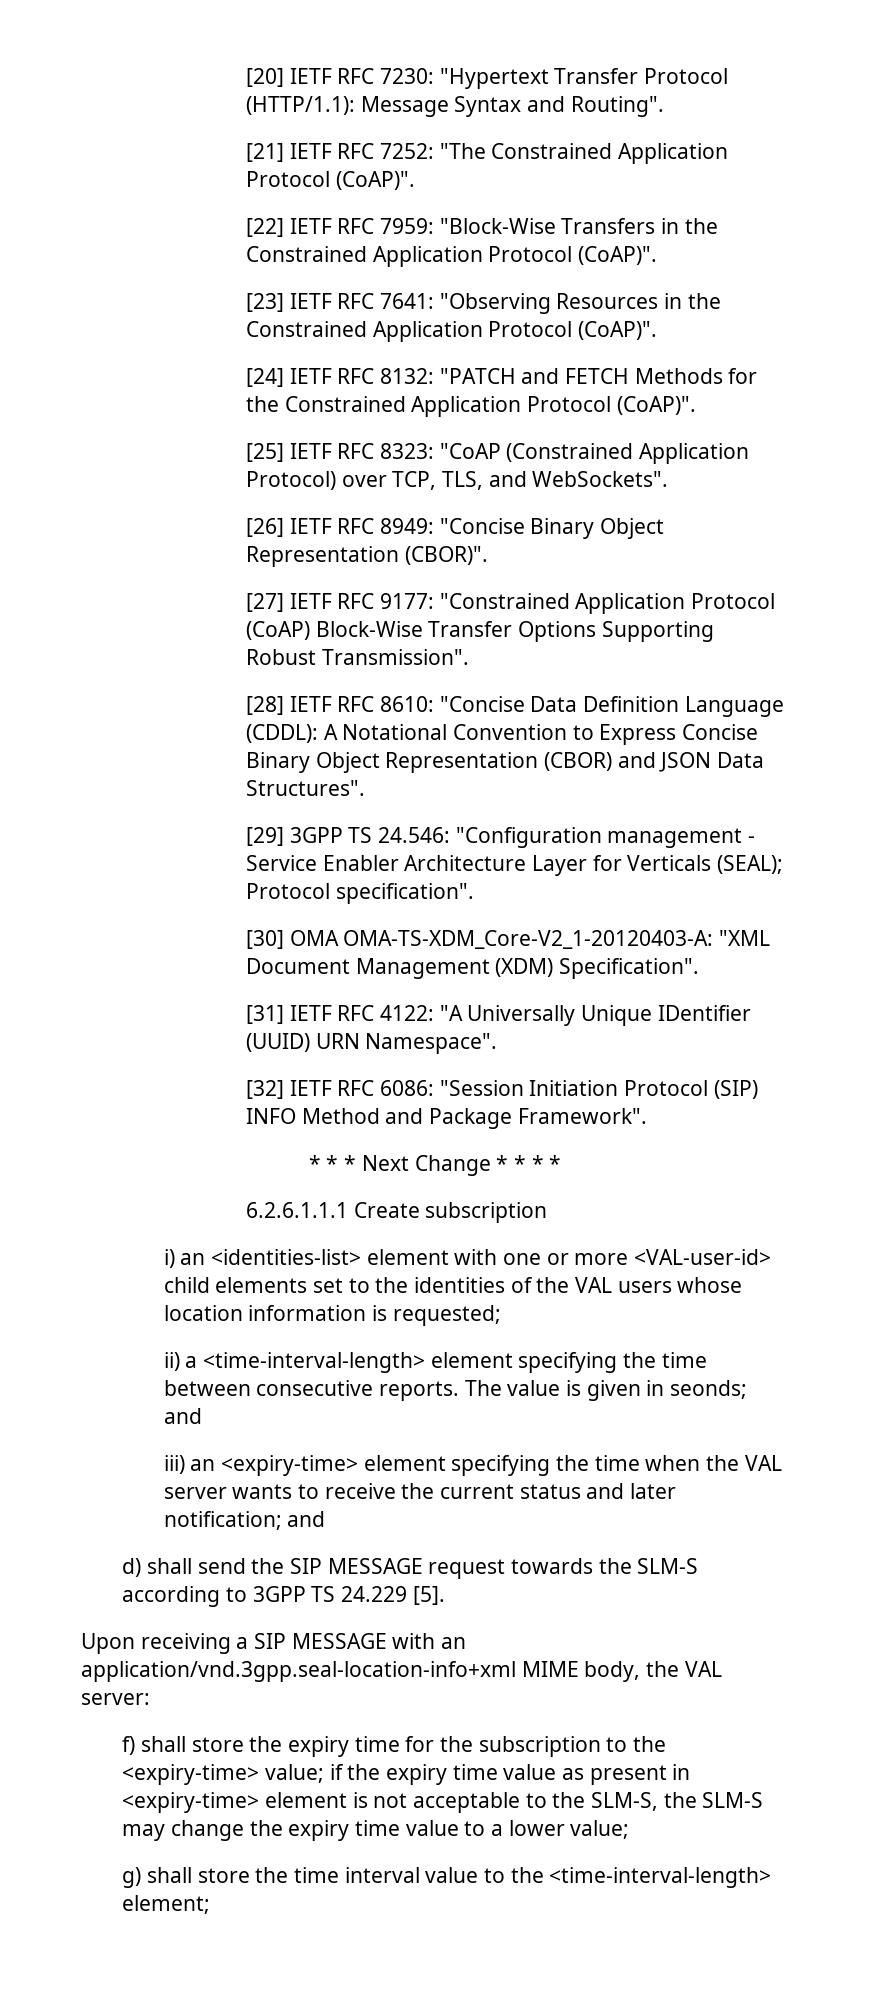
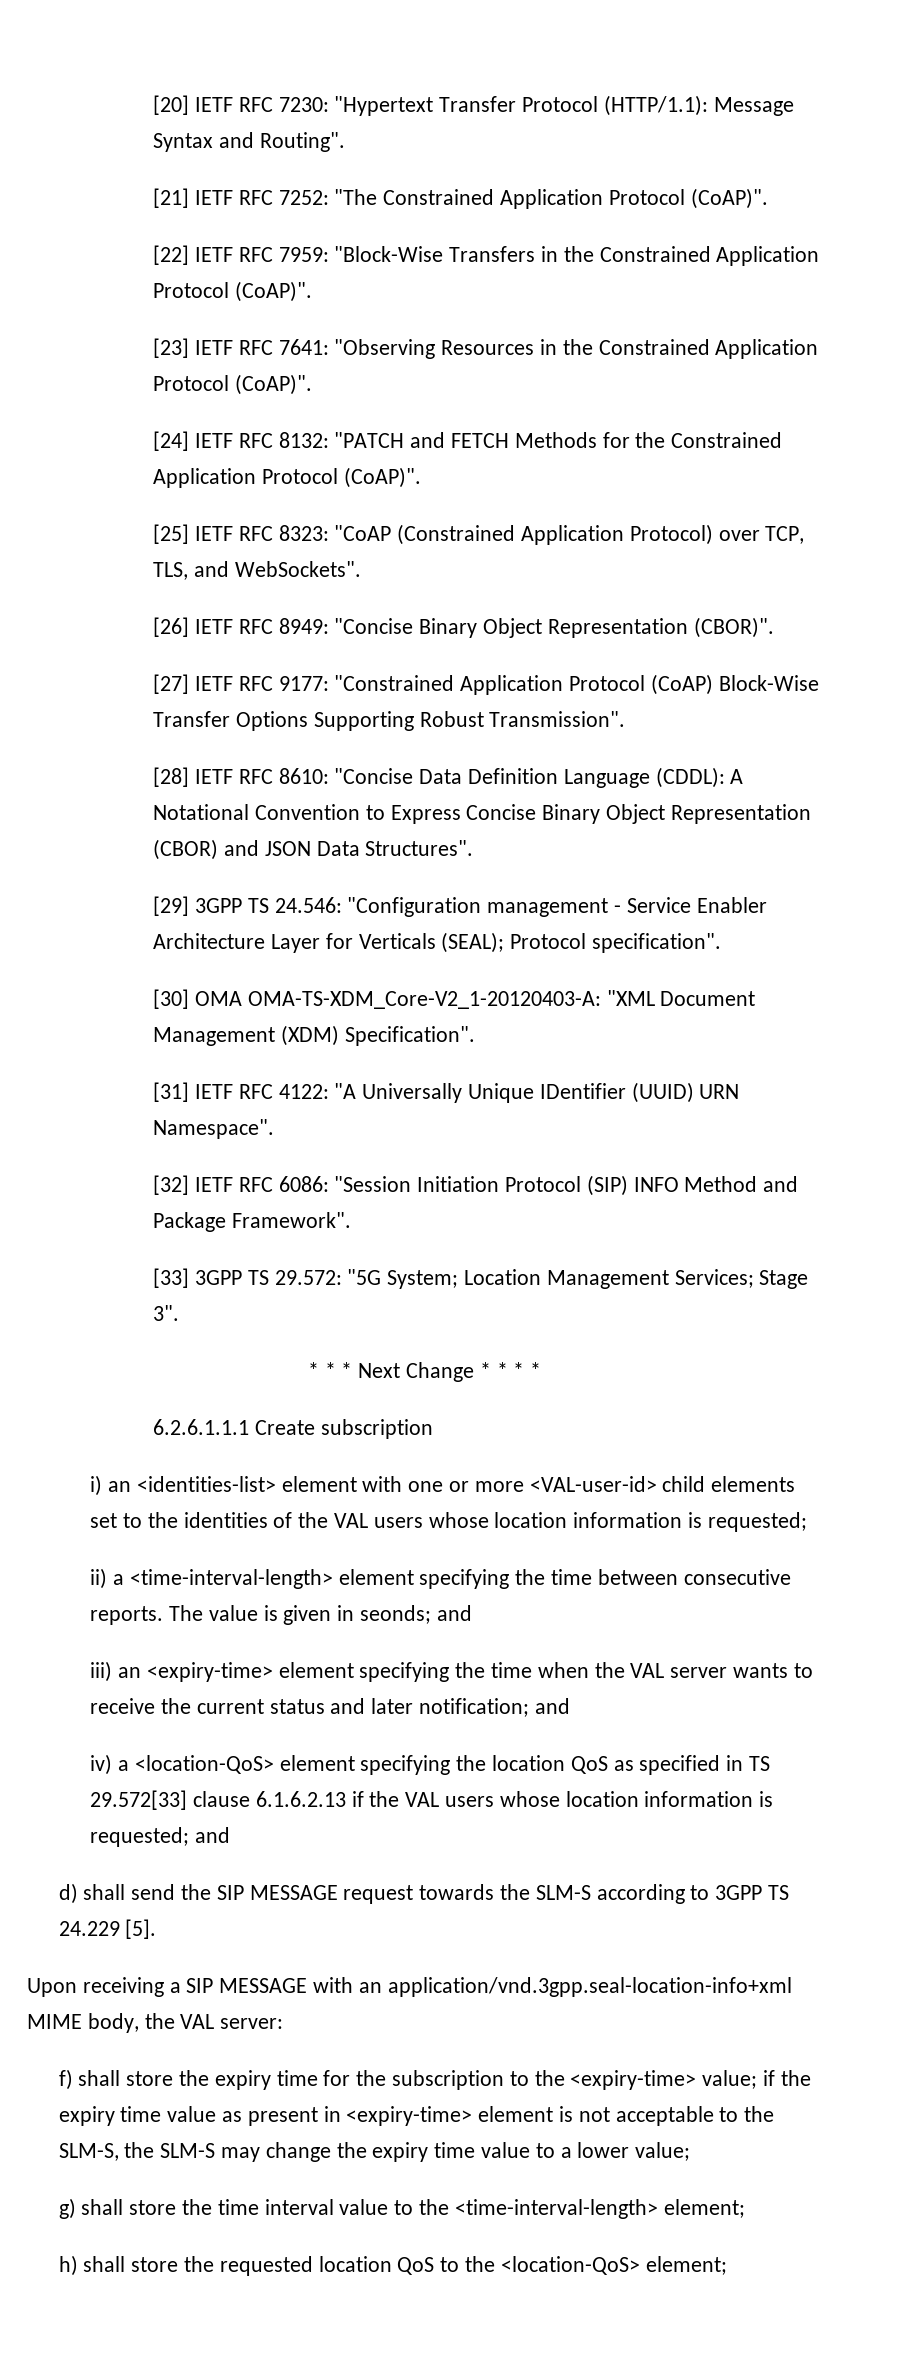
+ [33] 3GPP TS 29.572: "5G System; Location Management Services; Stage 3".
+ iv) a <location-QoS> element specifying the location QoS as specified in TS 29.572[33] clause 6.1.6.2.13 if the VAL users whose location information is requested; and
+ h) shall store the requested location QoS to the <location-QoS> element;

